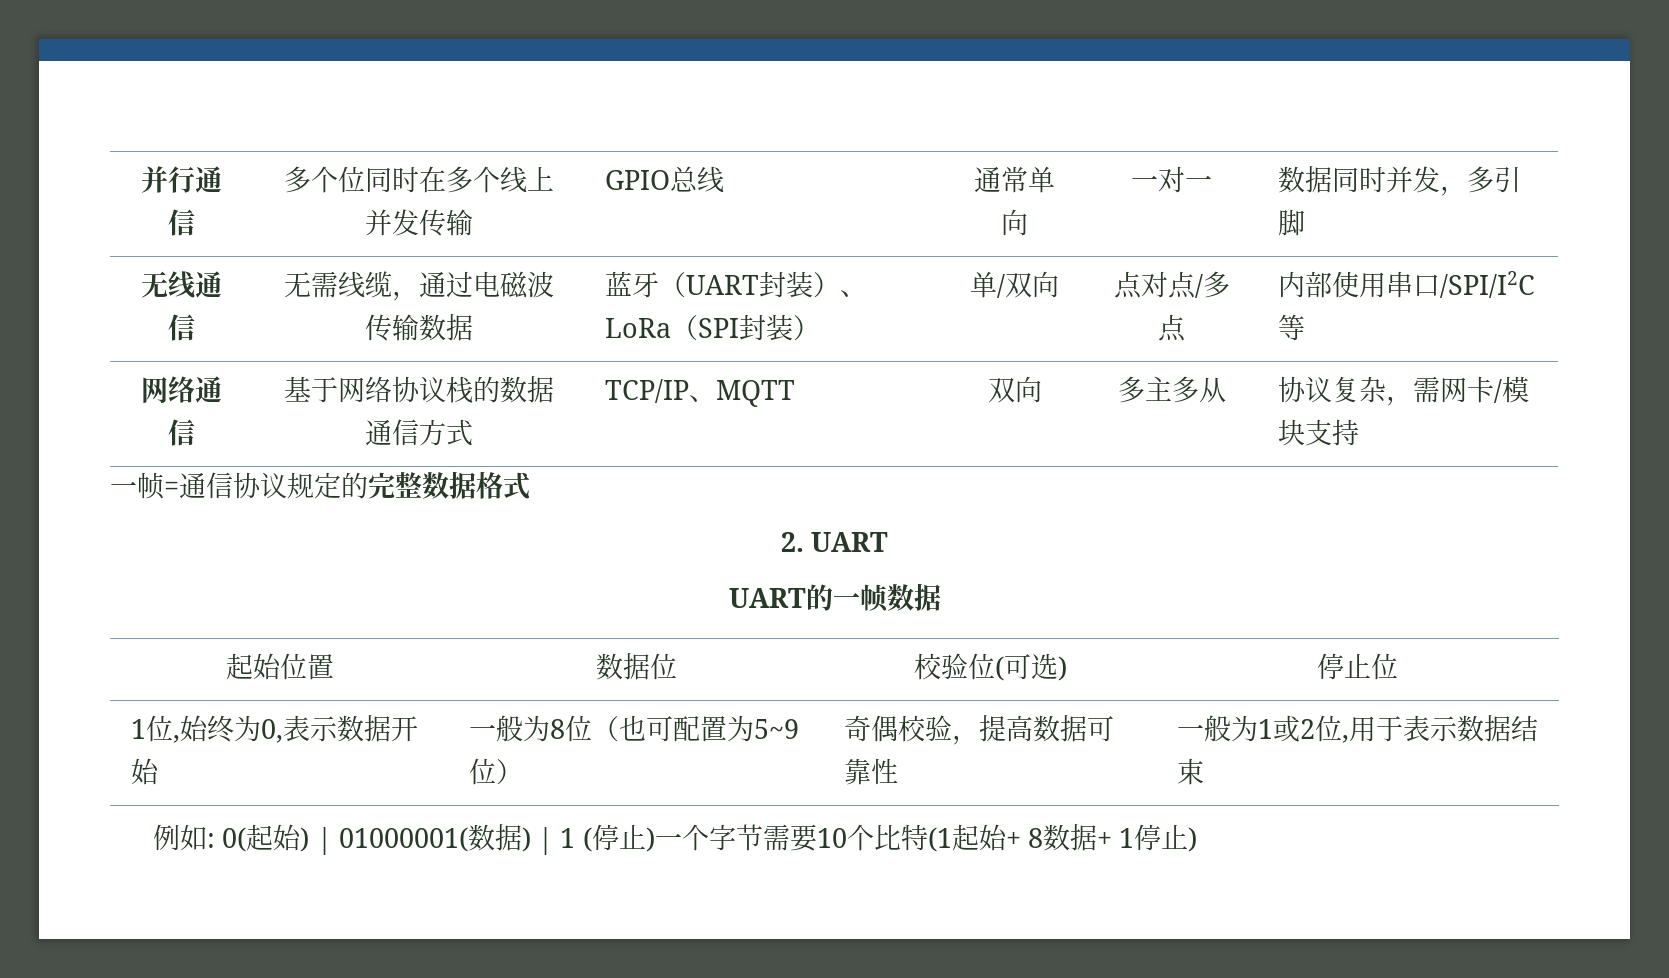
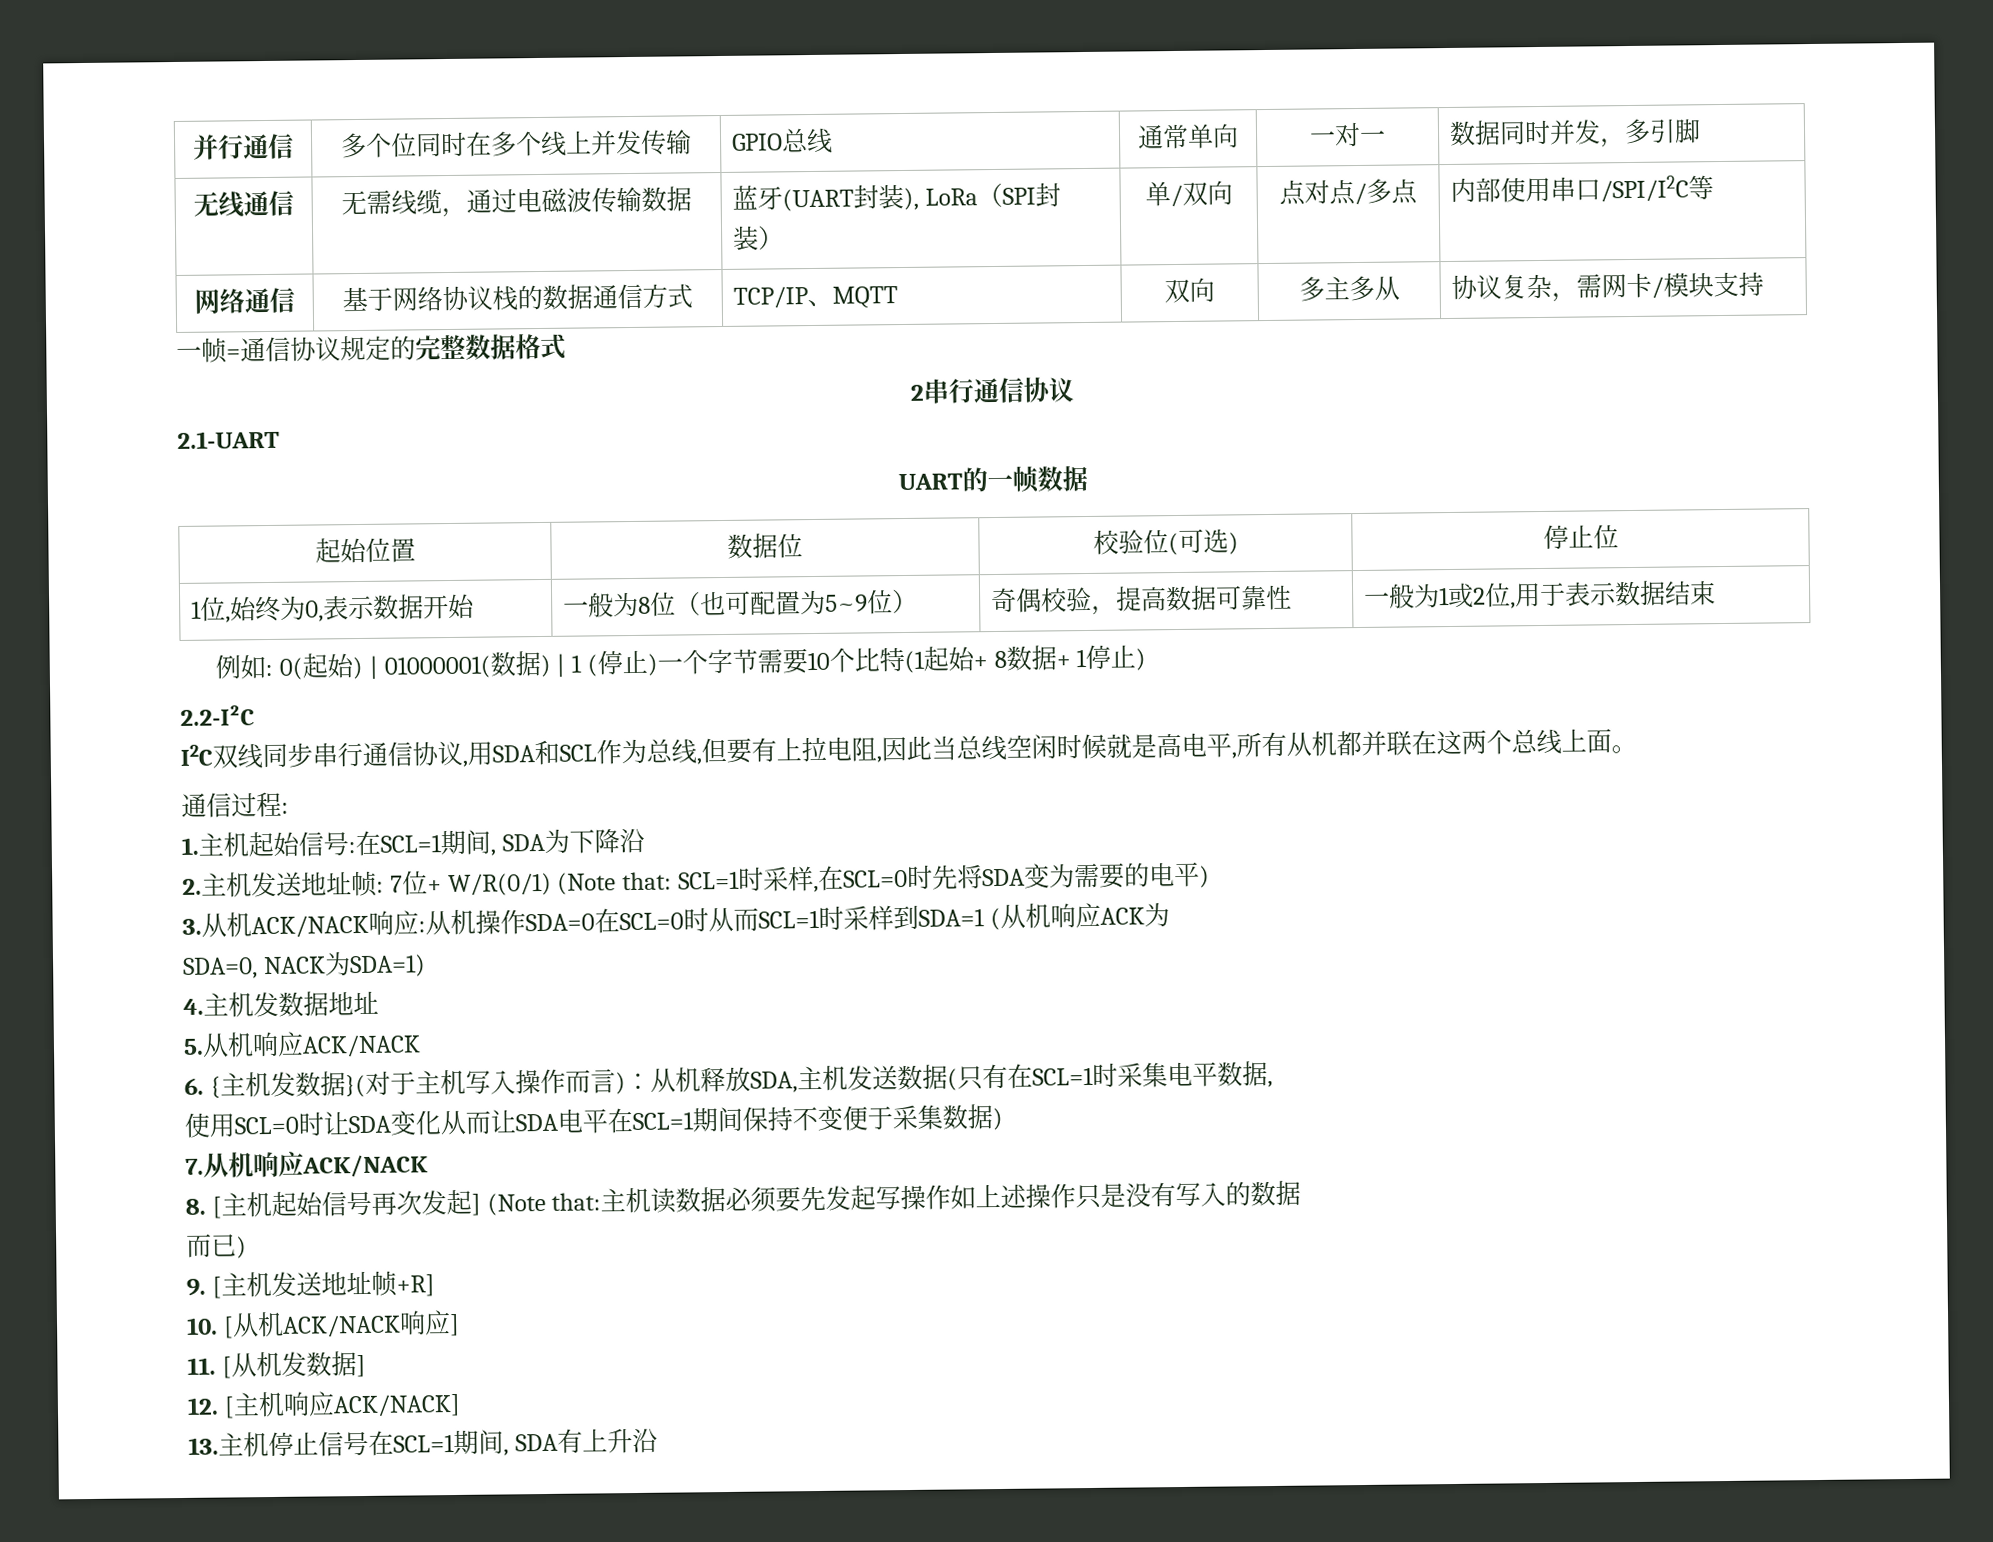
- 无线通信 | 无需线缆，通过电磁波传输数据 | 蓝牙（UART封装）、LoRa（SPI封装） | 单/双向 | 点对点/多点 | 内部使用串口/SPI/I2C等
+ 无线通信 | 无需线缆，通过电磁波传输数据 | 蓝牙(UART封装), LoRa（SPI封装） | 单/双向 | 点对点/多点 | 内部使用串口/SPI/I2C等
- 2. UART
+ 2串行通信协议
+ 2.1-UART
+ 2.2-I²C
+ I2C双线同步串行通信协议,用SDA和SCL作为总线,但要有上拉电阻,因此当总线空闲时候就是高电平,所有从机都并联在这两个总线上面。
+ 通信过程:
+ 1.主机起始信号:在SCL=1期间, SDA为下降沿
+ 2.主机发送地址帧: 7位+ W/R(0/1) (Note that: SCL=1时采样,在SCL=0时先将SDA变为需要的电平)
+ 3.从机ACK/NACK响应:从机操作SDA=0在SCL=0时从而SCL=1时采样到SDA=1 (从机响应ACK为
+ SDA=0, NACK为SDA=1)
+ 4.主机发数据地址
+ 5.从机响应ACK/NACK
+ 6. {主机发数据}(对于主机写入操作而言)：从机释放SDA,主机发送数据(只有在SCL=1时采集电平数据,
+ 使用SCL=0时让SDA变化从而让SDA电平在SCL=1期间保持不变便于采集数据)
+ 7.从机响应ACK/NACK
+ 8. [主机起始信号再次发起] (Note that:主机读数据必须要先发起写操作如上述操作只是没有写入的数据
+ 而已)
+ 9. [主机发送地址帧+R]
+ 10. [从机ACK/NACK响应]
+ 11. [从机发数据]
+ 12. [主机响应ACK/NACK]
+ 13.主机停止信号在SCL=1期间, SDA有上升沿

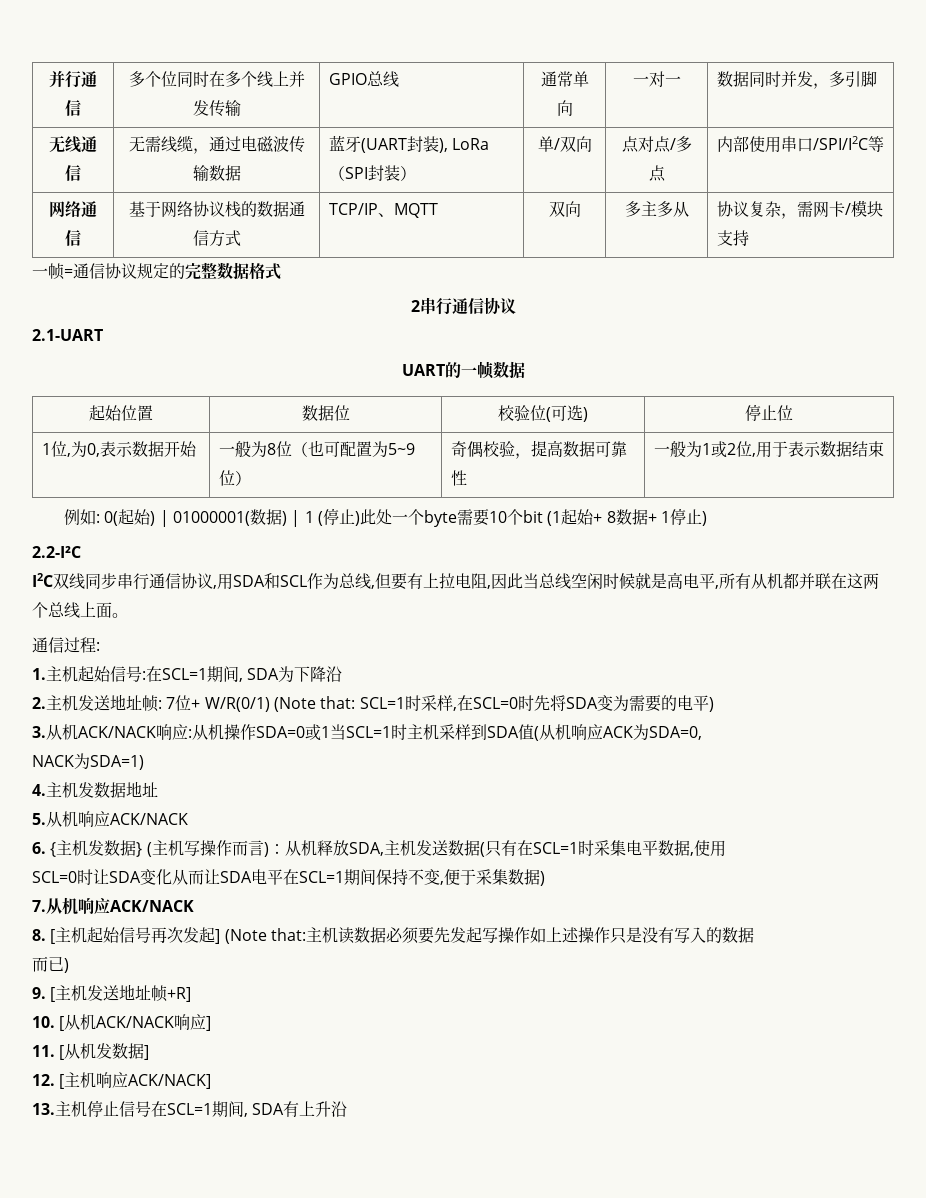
- 1位,始终为0,表示数据开始 | 一般为8位（也可配置为5~9位） | 奇偶校验，提高数据可靠性 | 一般为1或2位,用于表示数据结束
+ 1位,为0,表示数据开始 | 一般为8位（也可配置为5~9位） | 奇偶校验，提高数据可靠性 | 一般为1或2位,用于表示数据结束
- 例如: 0(起始) | 01000001(数据) | 1 (停止)一个字节需要10个比特(1起始+ 8数据+ 1停止)
+ 例如: 0(起始) | 01000001(数据) | 1 (停止)此处一个byte需要10个bit (1起始+ 8数据+ 1停止)
- 3.从机ACK/NACK响应:从机操作SDA=0在SCL=0时从而SCL=1时采样到SDA=1 (从机响应ACK为
- SDA=0, NACK为SDA=1)
+ 3.从机ACK/NACK响应:从机操作SDA=0或1当SCL=1时主机采样到SDA值(从机响应ACK为SDA=0,
+ NACK为SDA=1)
- 6. {主机发数据}(对于主机写入操作而言)：从机释放SDA,主机发送数据(只有在SCL=1时采集电平数据,
- 使用SCL=0时让SDA变化从而让SDA电平在SCL=1期间保持不变便于采集数据)
+ 6. {主机发数据} (主机写操作而言)：从机释放SDA,主机发送数据(只有在SCL=1时采集电平数据,使用
+ SCL=0时让SDA变化从而让SDA电平在SCL=1期间保持不变,便于采集数据)

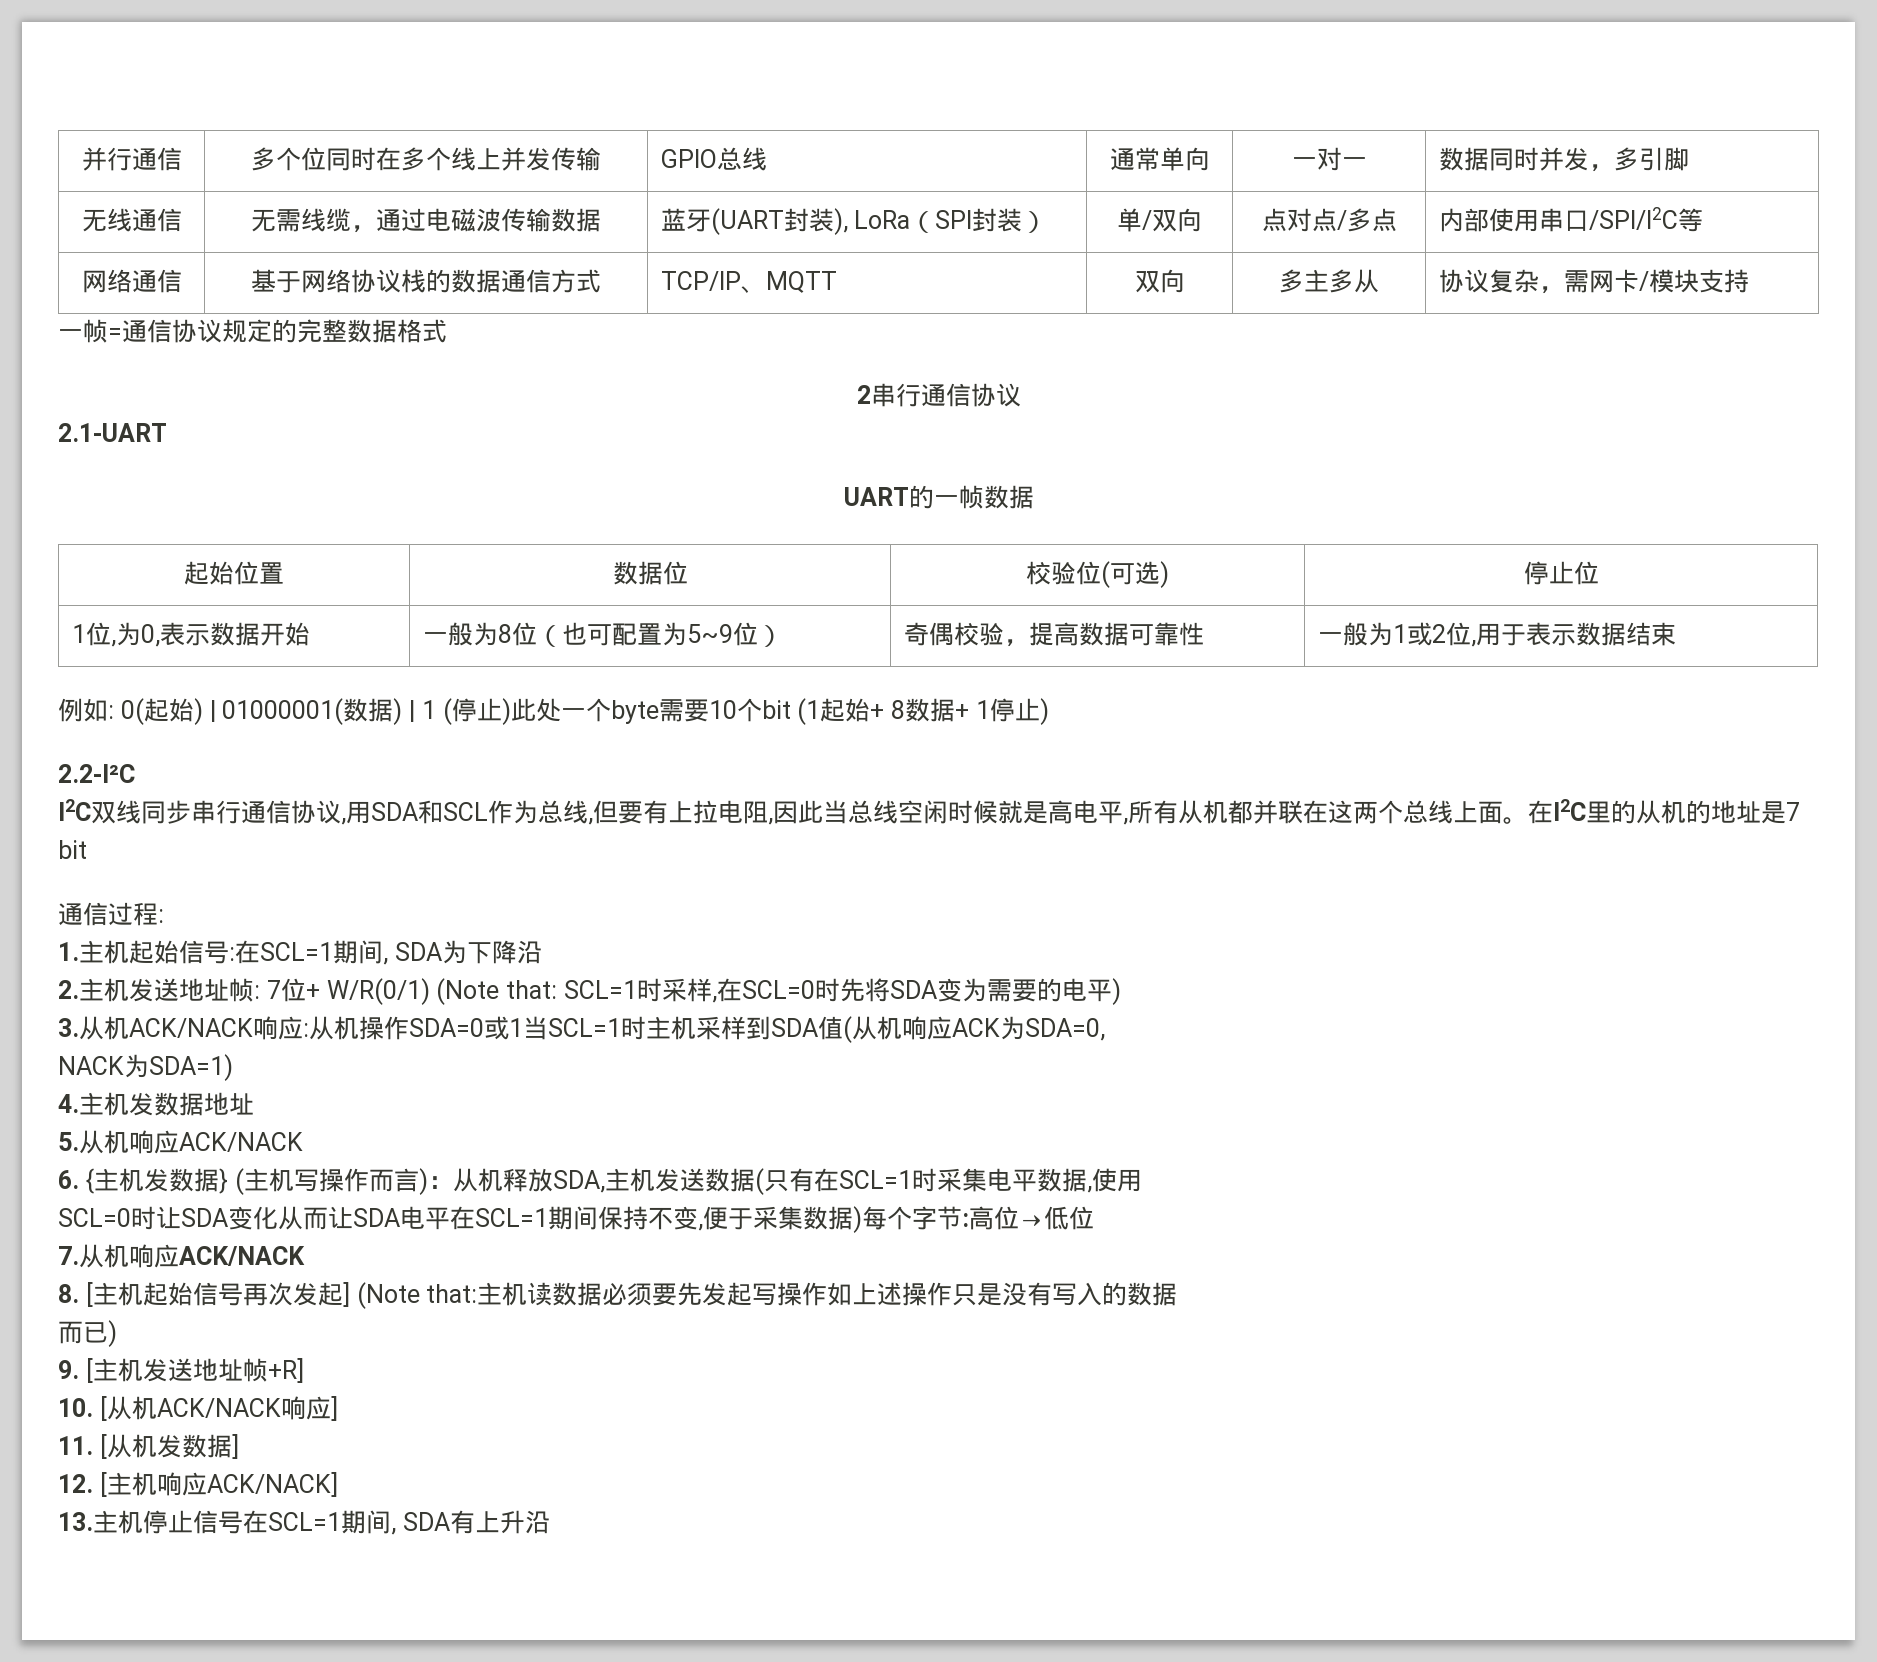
+ 在I2C里的从机的地址是7 bit
- SCL=0时让SDA变化从而让SDA电平在SCL=1期间保持不变,便于采集数据)
+ SCL=0时让SDA变化从而让SDA电平在SCL=1期间保持不变,便于采集数据)每个字节:高位→低位

